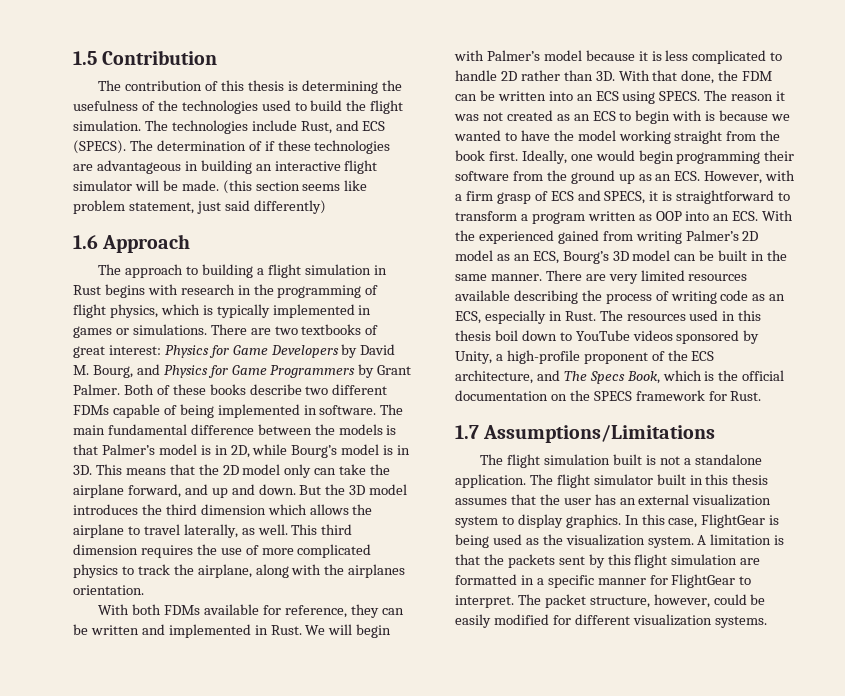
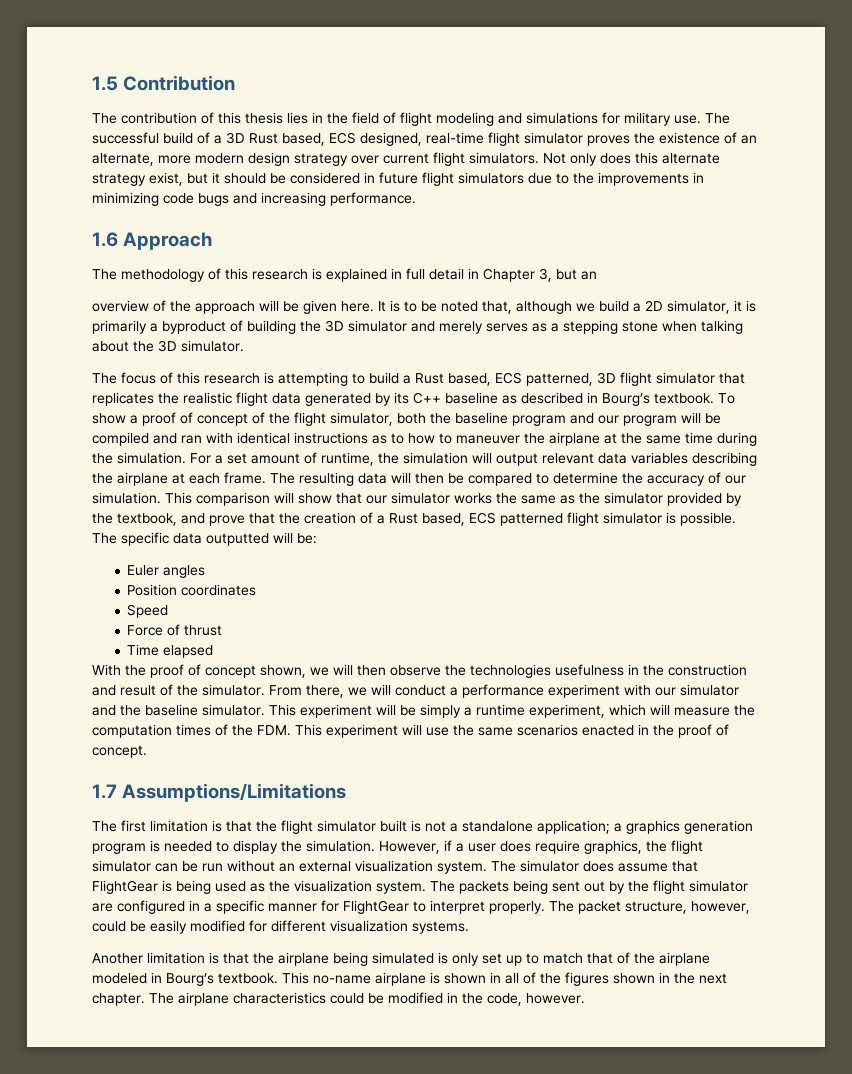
- The contribution of this thesis is determining the usefulness of the technologies used to build the flight simulation. The technologies include Rust, and ECS (SPECS). The determination of if these technologies are advantageous in building an interactive flight simulator will be made. (this section seems like problem statement, just said differently)
+ The contribution of this thesis lies in the field of flight modeling and simulations for military use. The successful build of a 3D Rust based, ECS designed, real-time flight simulator proves the existence of an alternate, more modern design strategy over current flight simulators. Not only does this alternate strategy exist, but it should be considered in future flight simulators due to the improvements in minimizing code bugs and increasing performance.
  1.6 Approach
- The approach to building a flight simulation in Rust begins with research in the programming of flight physics, which is typically implemented in games or simulations. There are two textbooks of great interest: Physics for Game Developers by David M. Bourg, and Physics for Game Programmers by Grant Palmer. Both of these books describe two different FDMs capable of being implemented in software. The main fundamental difference between the models is that Palmer’s model is in 2D, while Bourg’s model is in 3D. This means that the 2D model only can take the airplane forward, and up and down. But the 3D model introduces the third dimension which allows the airplane to travel laterally, as well. This third dimension requires the use of more complicated physics to track the airplane, along with the airplanes orientation.
- With both FDMs available for reference, they can be written and implemented in Rust. We will begin with Palmer’s model because it is less complicated to handle 2D rather than 3D. With that done, the FDM can be written into an ECS using SPECS. The reason it was not created as an ECS to begin with is because we wanted to have the model working straight from the book first. Ideally, one would begin programming their software from the ground up as an ECS. However, with a firm grasp of ECS and SPECS, it is straightforward to transform a program written as OOP into an ECS. With the experienced gained from writing Palmer’s 2D model as an ECS, Bourg’s 3D model can be built in the same manner. There are very limited resources available describing the process of writing code as an ECS, especially in Rust. The resources used in this thesis boil down to YouTube videos sponsored by Unity, a high-profile proponent of the ECS architecture, and The Specs Book, which is the official documentation on the SPECS framework for Rust.
+ The methodology of this research is explained in full detail in Chapter 3, but an
+ overview of the approach will be given here. It is to be noted that, although we build a 2D simulator, it is primarily a byproduct of building the 3D simulator and merely serves as a stepping stone when talking about the 3D simulator.
+ The focus of this research is attempting to build a Rust based, ECS patterned, 3D flight simulator that replicates the realistic flight data generated by its C++ baseline as described in Bourg’s textbook. To show a proof of concept of the flight simulator, both the baseline program and our program will be compiled and ran with identical instructions as to how to maneuver the airplane at the same time during the simulation. For a set amount of runtime, the simulation will output relevant data variables describing the airplane at each frame. The resulting data will then be compared to determine the accuracy of our simulation. This comparison will show that our simulator works the same as the simulator provided by the textbook, and prove that the creation of a Rust based, ECS patterned flight simulator is possible. The specific data outputted will be:
+ Euler angles
+ Position coordinates
+ Speed
+ Force of thrust
+ Time elapsed
+ With the proof of concept shown, we will then observe the technologies usefulness in the construction and result of the simulator. From there, we will conduct a performance experiment with our simulator and the baseline simulator. This experiment will be simply a runtime experiment, which will measure the computation times of the FDM. This experiment will use the same scenarios enacted in the proof of concept.
  1.7 Assumptions/Limitations
- The flight simulation built is not a standalone application. The flight simulator built in this thesis assumes that the user has an external visualization system to display graphics. In this case, FlightGear is being used as the visualization system.
+ The first limitation is that the flight simulator built is not a standalone application; a graphics generation program is needed to display the simulation. However, if a user does require graphics, the flight simulator can be run without an external visualization system. The simulator does assume that FlightGear is being used as the visualization system.
- A limitation is that the packets sent by this flight simulation are formatted in a specific manner for FlightGear to interpret.
+ The packets being sent out by the flight simulator are configured in a specific manner for FlightGear to interpret properly.
+ Another limitation is that the airplane being simulated is only set up to match that of the airplane modeled in Bourg’s textbook. This no-name airplane is shown in all of the figures shown in the next chapter. The airplane characteristics could be modified in the code, however.

